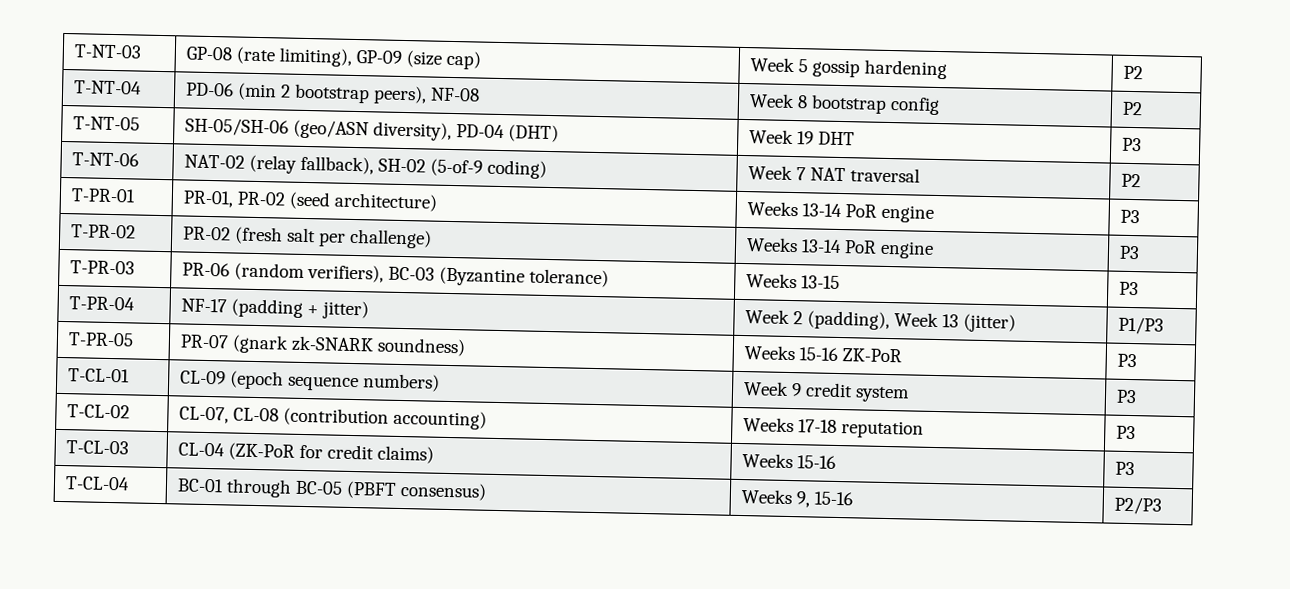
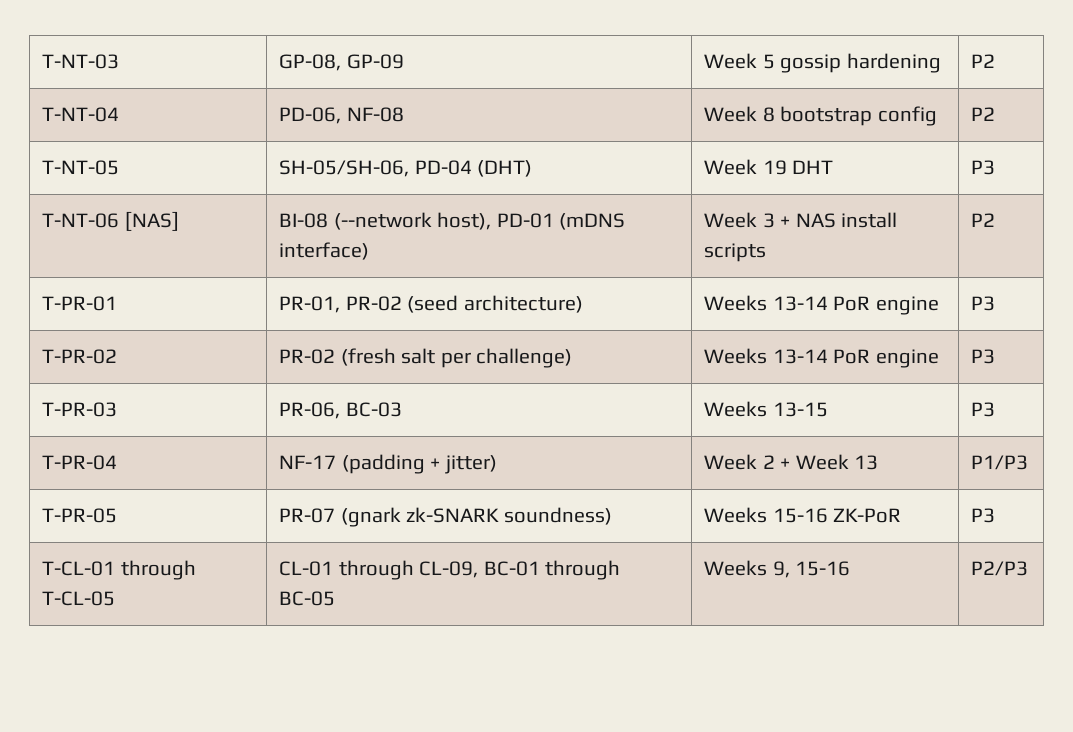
- T-NT-03 | GP-08 (rate limiting), GP-09 (size cap) | Week 5 gossip hardening | P2
+ T-NT-03 | GP-08, GP-09 | Week 5 gossip hardening | P2
- T-NT-04 | PD-06 (min 2 bootstrap peers), NF-08 | Week 8 bootstrap config | P2
+ T-NT-04 | PD-06, NF-08 | Week 8 bootstrap config | P2
- T-NT-05 | SH-05/SH-06 (geo/ASN diversity), PD-04 (DHT) | Week 19 DHT | P3
+ T-NT-05 | SH-05/SH-06, PD-04 (DHT) | Week 19 DHT | P3
- T-NT-06 | NAT-02 (relay fallback), SH-02 (5-of-9 coding) | Week 7 NAT traversal | P2
+ T-NT-06 [NAS] | BI-08 (--network host), PD-01 (mDNS interface) | Week 3 + NAS install scripts | P2
- T-PR-03 | PR-06 (random verifiers), BC-03 (Byzantine tolerance) | Weeks 13-15 | P3
+ T-PR-03 | PR-06, BC-03 | Weeks 13-15 | P3
- T-PR-04 | NF-17 (padding + jitter) | Week 2 (padding), Week 13 (jitter) | P1/P3
+ T-PR-04 | NF-17 (padding + jitter) | Week 2 + Week 13 | P1/P3
- T-CL-01 | CL-09 (epoch sequence numbers) | Week 9 credit system | P3
- T-CL-02 | CL-07, CL-08 (contribution accounting) | Weeks 17-18 reputation | P3
- T-CL-03 | CL-04 (ZK-PoR for credit claims) | Weeks 15-16 | P3
- T-CL-04 | BC-01 through BC-05 (PBFT consensus) | Weeks 9, 15-16 | P2/P3
+ T-CL-01 through T-CL-05 | CL-01 through CL-09, BC-01 through BC-05 | Weeks 9, 15-16 | P2/P3

